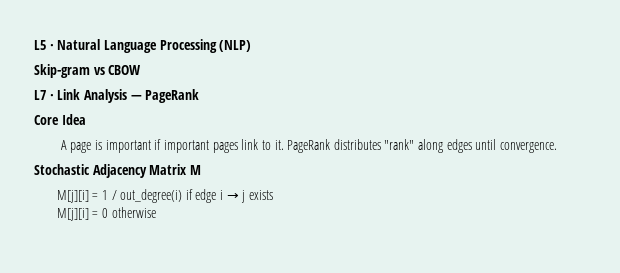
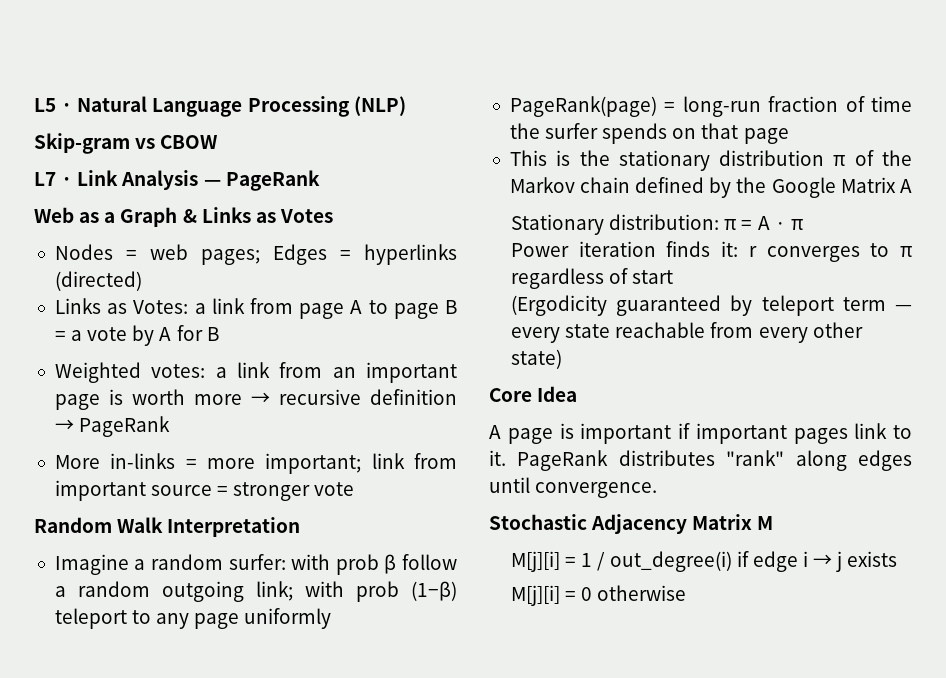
+ Web as a Graph & Links as Votes
+ Nodes = web pages; Edges = hyperlinks (directed)
+ Links as Votes: a link from page A to page B = a vote by A for B
+ Weighted votes: a link from an important page is worth more → recursive definition → PageRank
+ More in-links = more important; link from important source = stronger vote
+ Random Walk Interpretation
+ Imagine a random surfer: with prob β follow a random outgoing link; with prob (1−β) teleport to any page uniformly
+ PageRank(page) = long-run fraction of time the surfer spends on that page
+ This is the stationary distribution π of the Markov chain defined by the Google Matrix A
+ Stationary distribution: π = A · π
+ Power iteration finds it: r converges to π regardless of start
+ (Ergodicity guaranteed by teleport term — every state reachable from every other state)

